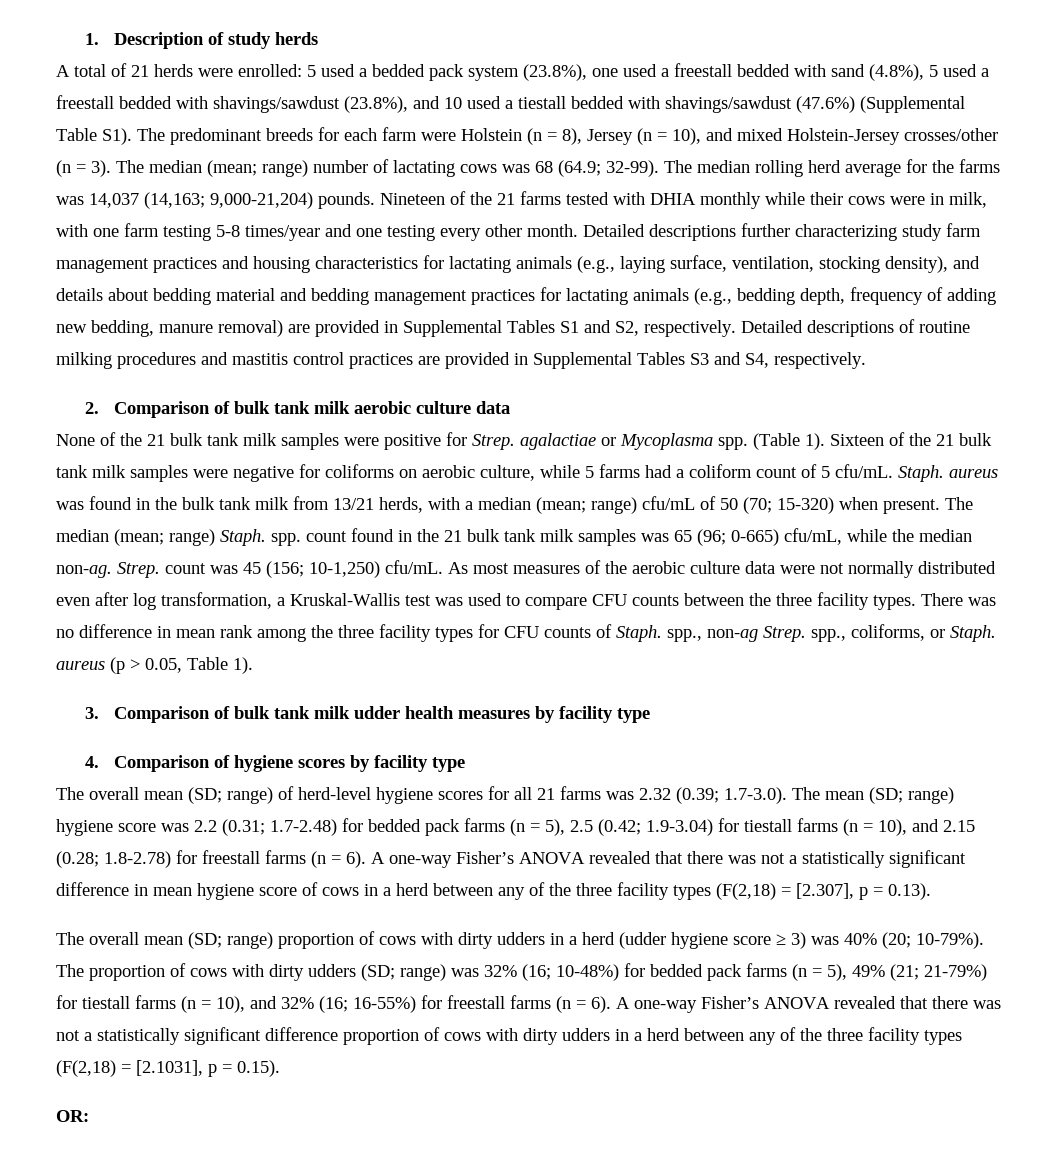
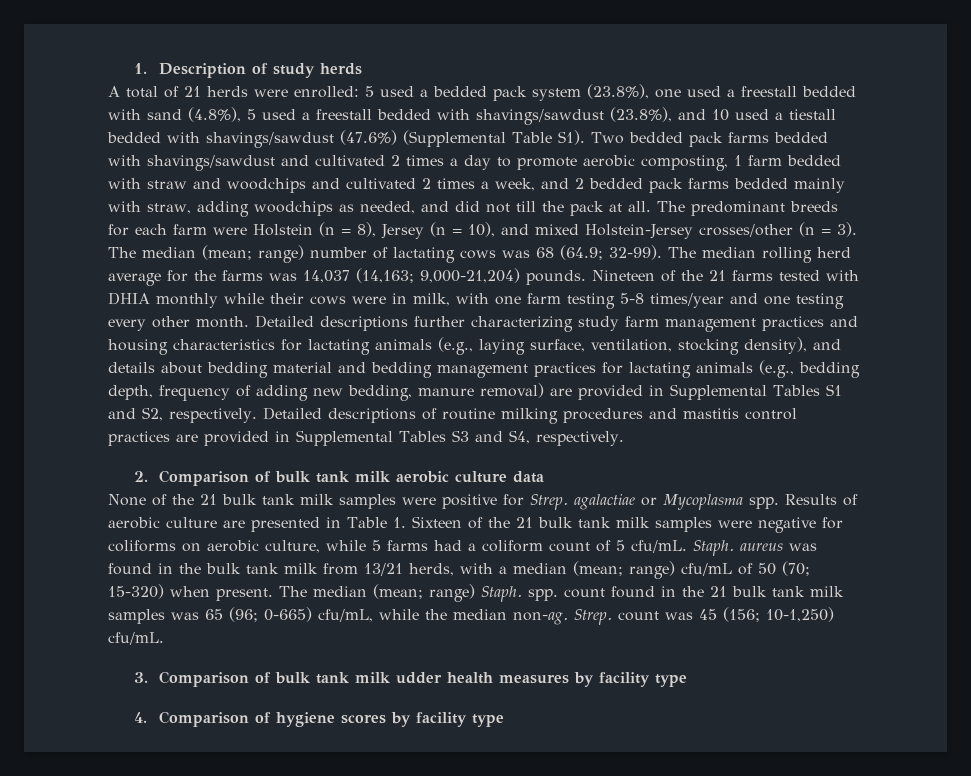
- 5 used a bedded pack system (23.8%), one used a freestall bedded with sand (4.8%), 5 used a freestall bedded with shavings/sawdust (23.8%), and 10 used a tiestall bedded with shavings/sawdust (47.6%) (Supplemental Table S1). The predominant breeds for each farm were Holstein (n = 8), Jersey (n = 10), and mixed Holstein-Jersey crosses/other (n = 3).
+ 5 used a bedded pack system (23.8%), one used a freestall bedded with sand (4.8%), 5 used a freestall bedded with shavings/sawdust (23.8%), and 10 used a tiestall bedded with shavings/sawdust (47.6%) (Supplemental Table S1). Two bedded pack farms bedded with shavings/sawdust and cultivated 2 times a day to promote aerobic composting, 1 farm bedded with straw and woodchips and cultivated 2 times a week, and 2 bedded pack farms bedded mainly with straw, adding woodchips as needed, and did not till the pack at all. The predominant breeds for each farm were Holstein (n = 8), Jersey (n = 10), and mixed Holstein-Jersey crosses/other (n = 3).
- (Table 1). Sixteen of the 21 bulk tank milk samples were negative for coliforms on aerobic culture, while 5 farms had a coliform count of 5 cfu/mL.
+ Results of aerobic culture are presented in Table 1. Sixteen of the 21 bulk tank milk samples were negative for coliforms on aerobic culture, while 5 farms had a coliform count of 5 cfu/mL.
- As most measures of the aerobic culture data were not normally distributed even after log transformation, a Kruskal-Wallis test was used to compare CFU counts between the three facility types. There was no difference in mean rank among the three facility types for CFU counts of Staph. spp., non-ag Strep. spp., coliforms, or Staph. aureus (p > 0.05, Table 1).
- The overall mean (SD; range) of herd-level hygiene scores for all 21 farms was 2.32 (0.39; 1.7-3.0). The mean (SD; range) hygiene score was 2.2 (0.31; 1.7-2.48) for bedded pack farms (n = 5), 2.5 (0.42; 1.9-3.04) for tiestall farms (n = 10), and 2.15 (0.28; 1.8-2.78) for freestall farms (n = 6). A one-way Fisher’s ANOVA revealed that there was not a statistically significant difference in mean hygiene score of cows in a herd between any of the three facility types (F(2,18) = [2.307], p = 0.13).
- The overall mean (SD; range) proportion of cows with dirty udders in a herd (udder hygiene score ≥ 3) was 40% (20; 10-79%). The proportion of cows with dirty udders (SD; range) was 32% (16; 10-48%) for bedded pack farms (n = 5), 49% (21; 21-79%) for tiestall farms (n = 10), and 32% (16; 16-55%) for freestall farms (n = 6). A one-way Fisher’s ANOVA revealed that there was not a statistically significant difference proportion of cows with dirty udders in a herd between any of the three facility types (F(2,18) = [2.1031], p = 0.15).
- OR:

